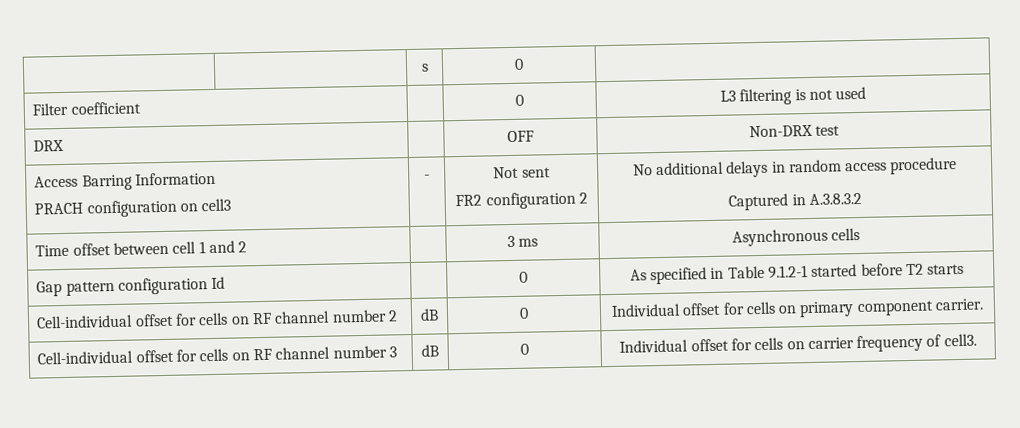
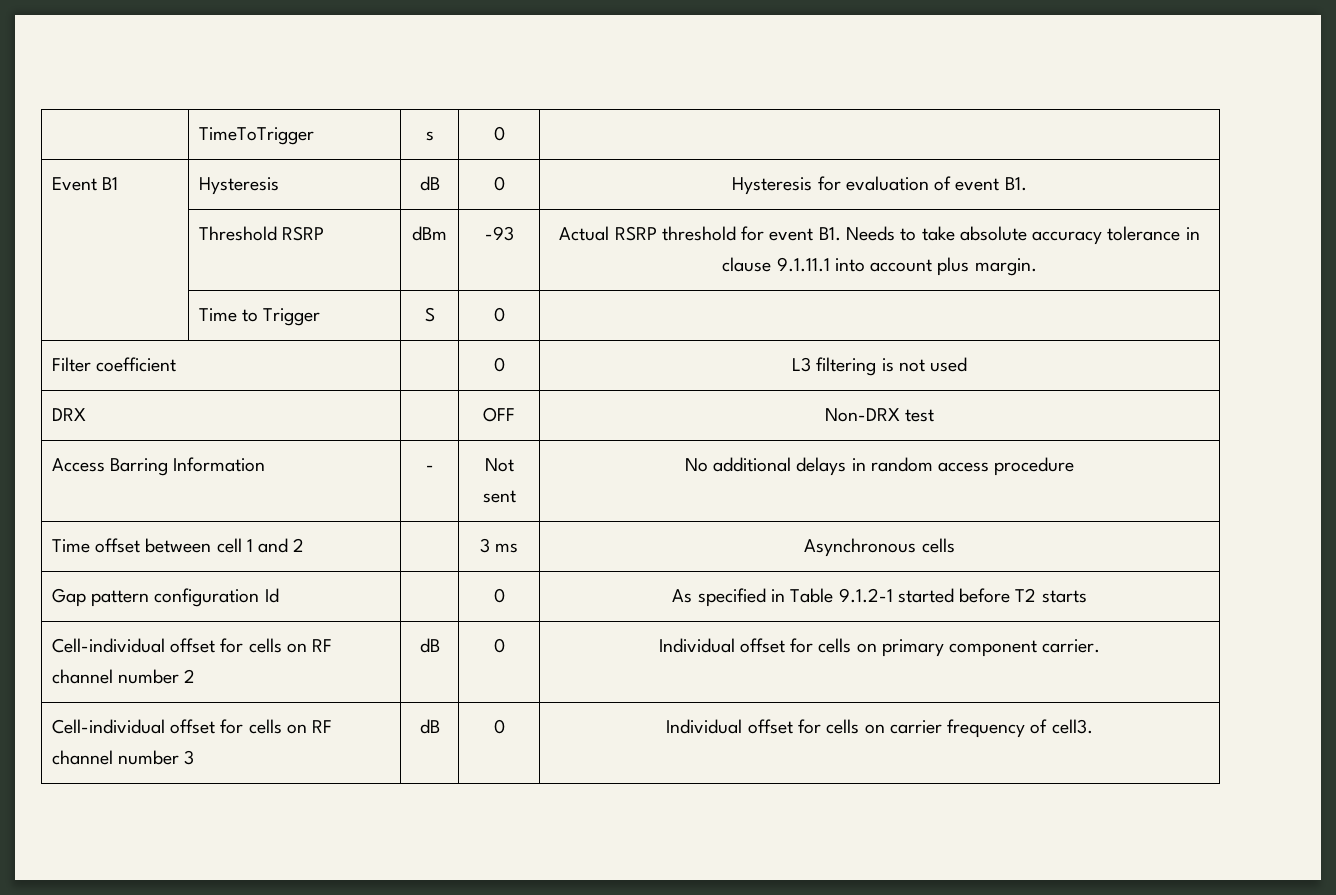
- | | s | 0 |
+ | TimeToTrigger | s | 0 |
+ Event B1 | Hysteresis | dB | 0 | Hysteresis for evaluation of event B1.
+ | Threshold RSRP | dBm | -93 | Actual RSRP threshold for event B1. Needs to take absolute accuracy tolerance in clause 9.1.11.1 into account plus margin.
+ | Time to Trigger | S | 0 |
- Access Barring Information
- PRACH configuration on cell3 | - | Not sent
- FR2 configuration 2 | No additional delays in random access procedure
- Captured in A.3.8.3.2
+ Access Barring Information | - | Not sent | No additional delays in random access procedure

